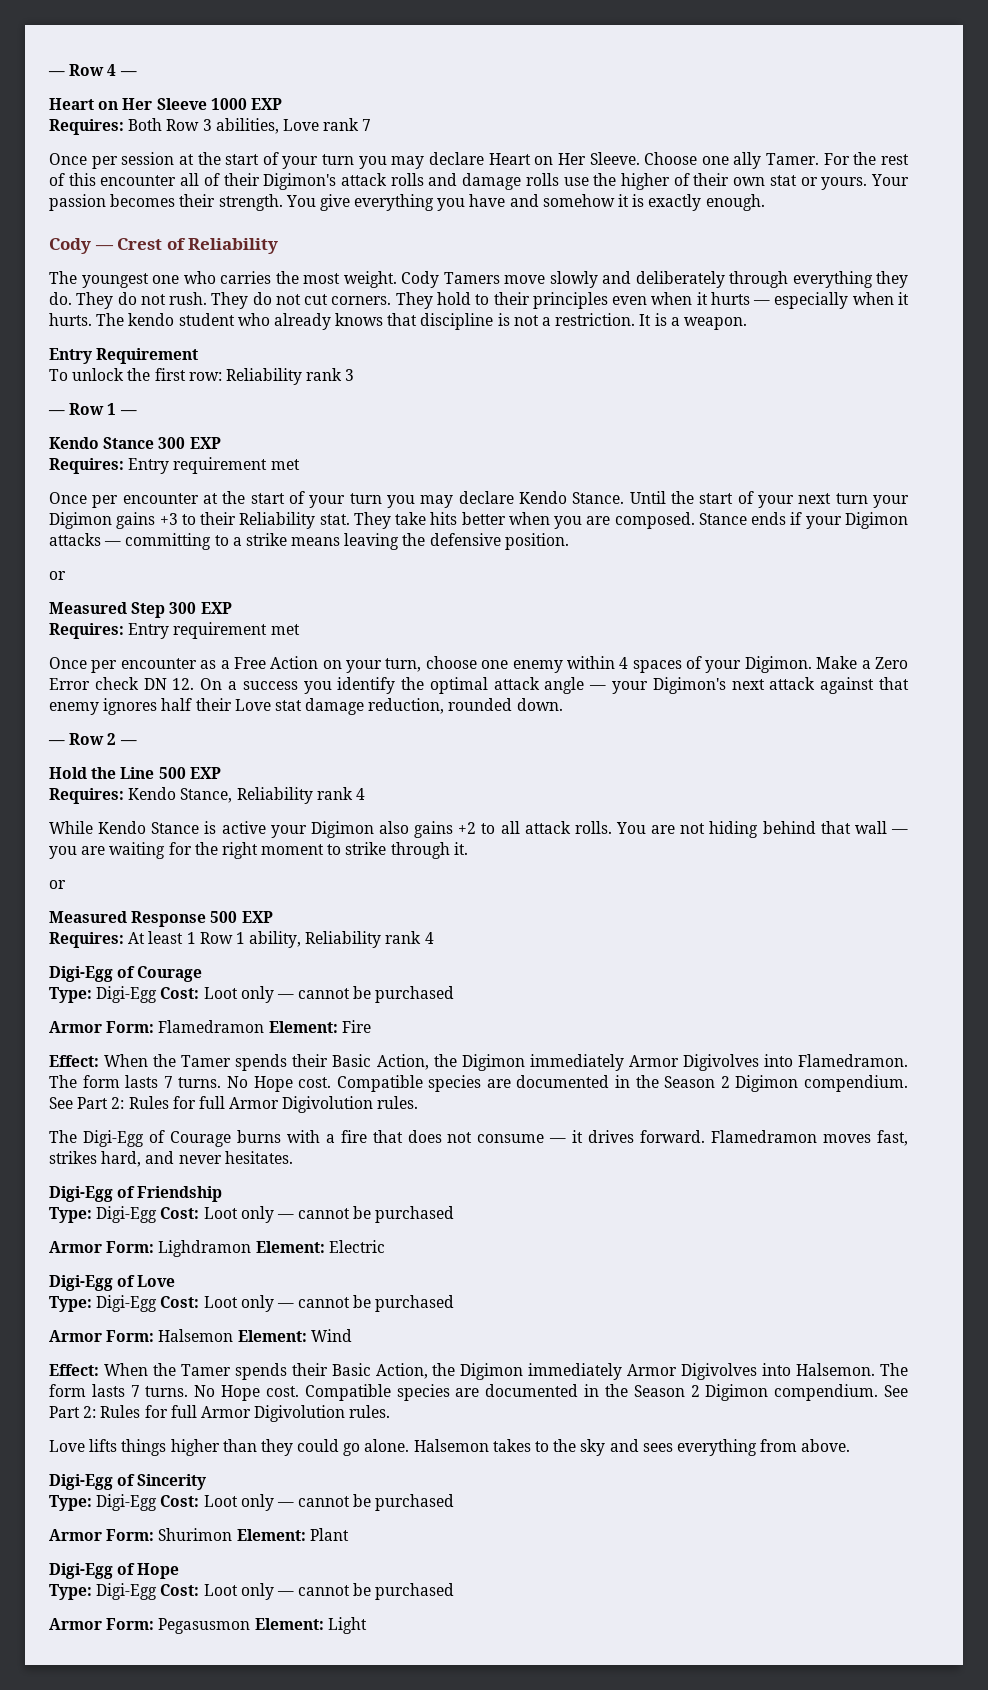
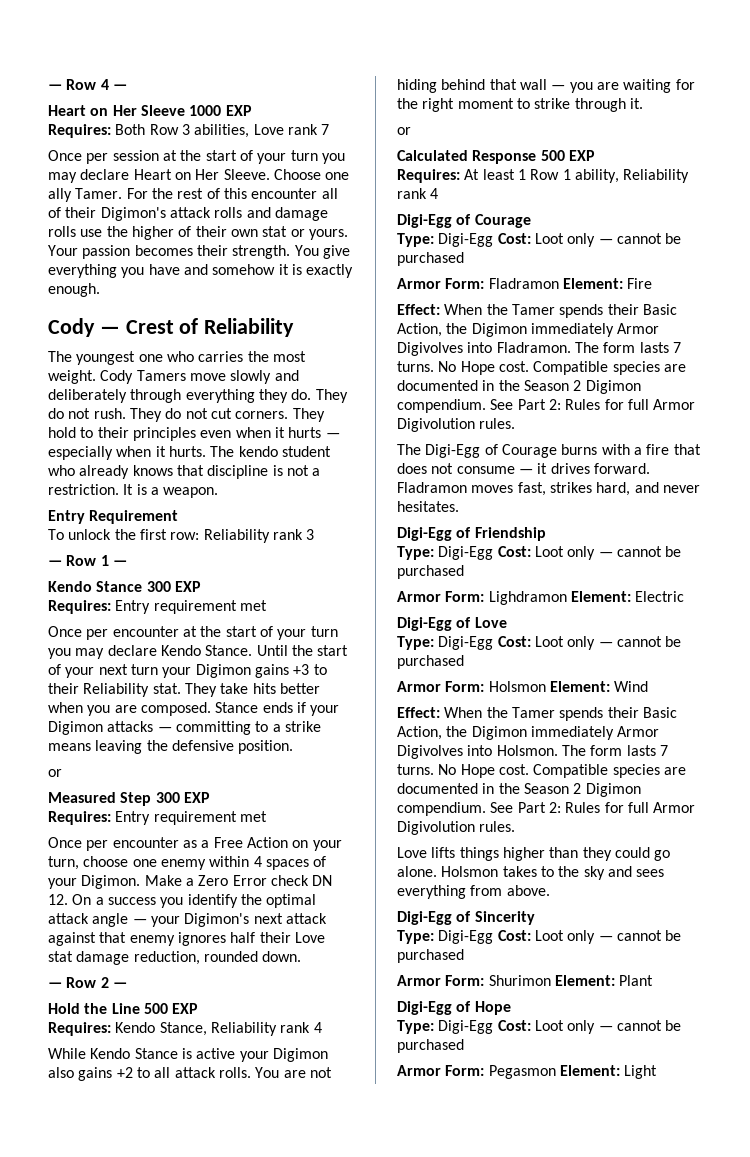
- Measured Response 500 EXP
+ Calculated Response 500 EXP
- Armor Form: Flamedramon Element: Fire
+ Armor Form: Fladramon Element: Fire
- Effect: When the Tamer spends their Basic Action, the Digimon immediately Armor Digivolves into Flamedramon.
+ Effect: When the Tamer spends their Basic Action, the Digimon immediately Armor Digivolves into Fladramon.
- Flamedramon moves fast, strikes hard, and never hesitates.
+ Fladramon moves fast, strikes hard, and never hesitates.
- Armor Form: Halsemon Element: Wind
+ Armor Form: Holsmon Element: Wind
- Effect: When the Tamer spends their Basic Action, the Digimon immediately Armor Digivolves into Halsemon.
+ Effect: When the Tamer spends their Basic Action, the Digimon immediately Armor Digivolves into Holsmon.
- Halsemon takes to the sky and sees everything from above.
+ Holsmon takes to the sky and sees everything from above.
- Armor Form: Pegasusmon Element: Light
+ Armor Form: Pegasmon Element: Light

